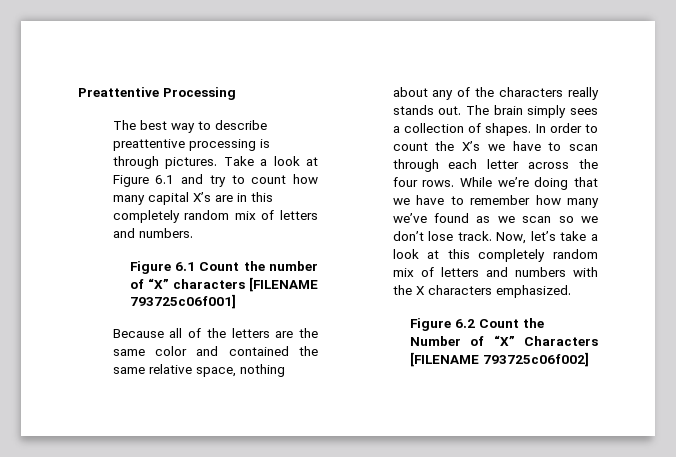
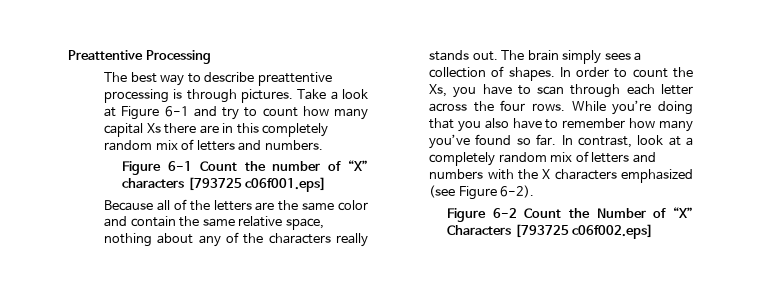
- Take a look at Figure 6.1 and try to count how many capital X’s are in this completely random mix of letters and numbers.
+ Take a look at Figure 6-1 and try to count how many capital Xs there are in this completely random mix of letters and numbers.
- Figure 6.1 Count the number of “X” characters [FILENAME 793725c06f001]
+ Figure 6-1 Count the number of “X” characters [793725 c06f001.eps]
- Because all of the letters are the same color and contained the same relative space, nothing about any of the characters really stands out.
+ Because all of the letters are the same color and contain the same relative space, nothing about any of the characters really stands out.
- In order to count the X’s we have to scan through each letter across the four rows.
+ In order to count the Xs, you have to scan through each letter across the four rows.
- While we’re doing that we have to remember how many we’ve found as we scan so we don’t lose track. Now, let’s take a look at this completely random mix of letters and numbers with the X characters emphasized.
- Figure 6.2 Count the Number of “X” Characters [FILENAME 793725c06f002]
+ While you’re doing that you also have to remember how many you’ve found so far. In contrast, look at a completely random mix of letters and numbers with the X characters emphasized (see Figure 6-2).
+ Figure 6-2 Count the Number of “X” Characters [793725 c06f002.eps]

